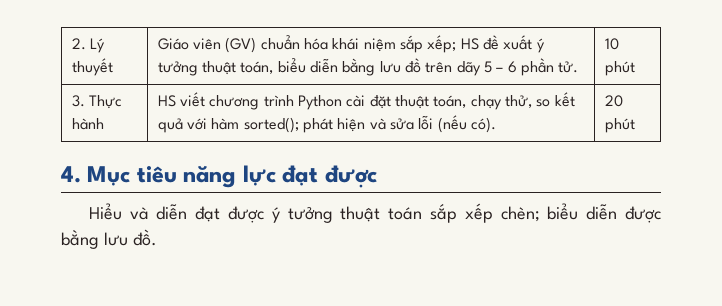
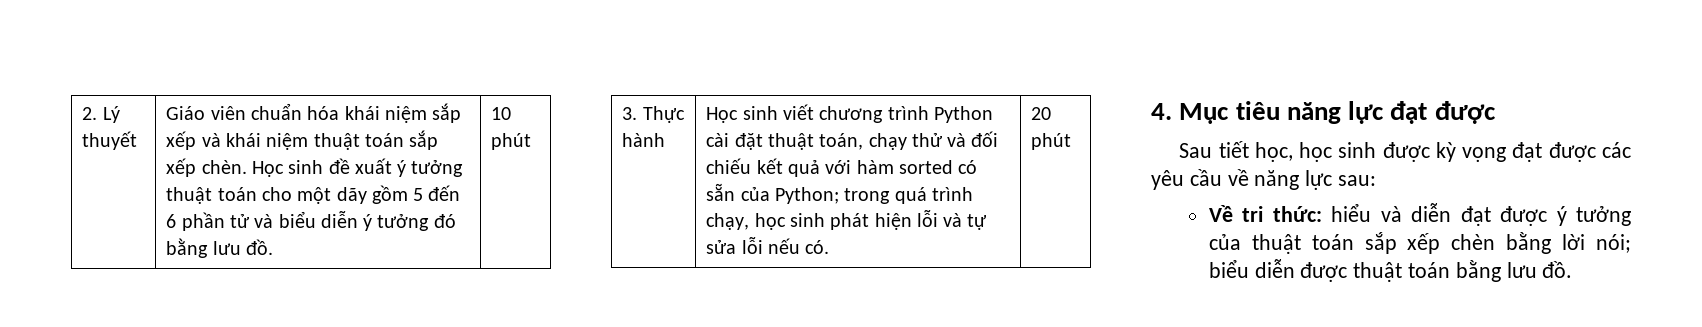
- Giáo viên (GV) chuẩn hóa khái niệm sắp xếp; HS đề xuất ý tưởng thuật toán, biểu diễn bằng lưu đồ trên dãy 5 – 6 phần tử.
+ Giáo viên chuẩn hóa khái niệm sắp xếp và khái niệm thuật toán sắp xếp chèn. Học sinh đề xuất ý tưởng thuật toán cho một dãy gồm 5 đến 6 phần tử và biểu diễn ý tưởng đó bằng lưu đồ.
- HS viết chương trình Python cài đặt thuật toán, chạy thử, so kết quả với hàm sorted(); phát hiện và sửa lỗi (nếu có).
+ Học sinh viết chương trình Python cài đặt thuật toán, chạy thử và đối chiếu kết quả với hàm sorted có sẵn của Python; trong quá trình chạy, học sinh phát hiện lỗi và tự sửa lỗi nếu có.
- Hiểu và diễn đạt được ý tưởng thuật toán sắp xếp chèn; biểu diễn được bằng lưu đồ.
+ Sau tiết học, học sinh được kỳ vọng đạt được các yêu cầu về năng lực sau:
+ Về tri thức: hiểu và diễn đạt được ý tưởng của thuật toán sắp xếp chèn bằng lời nói; biểu diễn được thuật toán bằng lưu đồ.

